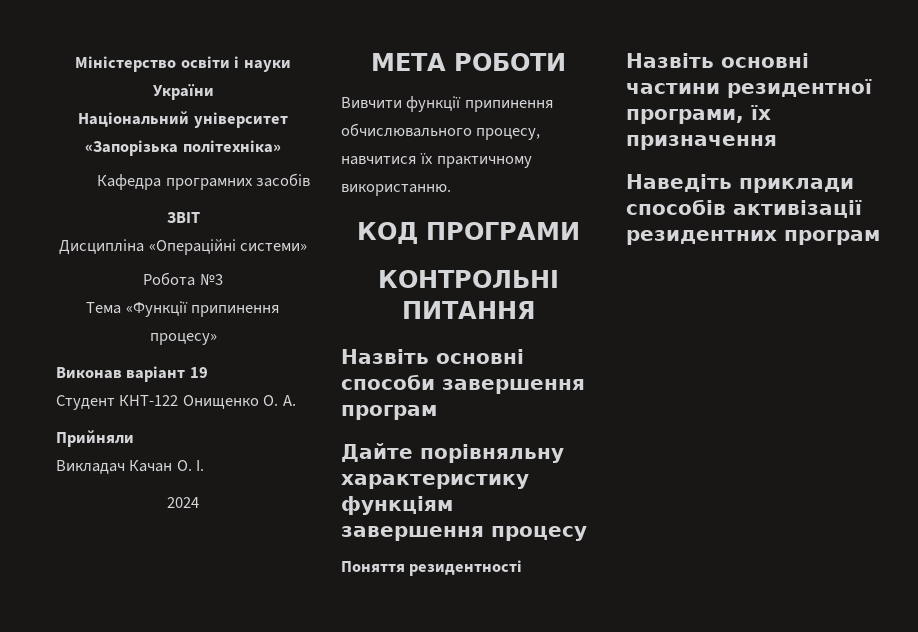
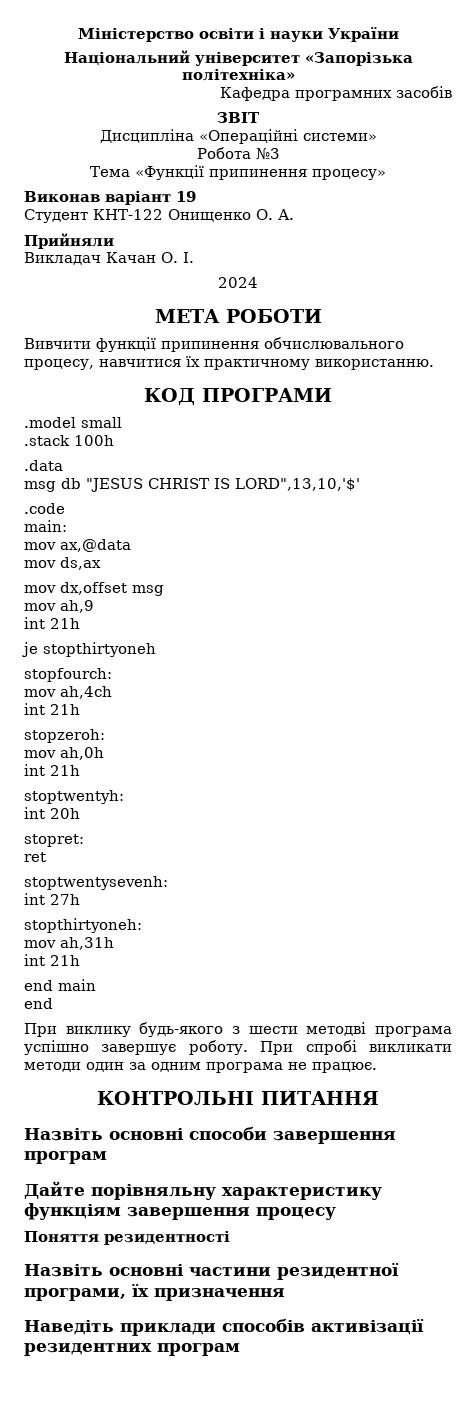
+ .model small
+ .stack 100h
+ .data
+ msg db "JESUS CHRIST IS LORD",13,10,'$'
+ .code
+ main:
+ mov ax,@data
+ mov ds,ax
+ mov dx,offset msg
+ mov ah,9
+ int 21h
+ je stopthirtyoneh
+ stopfourch:
+ mov ah,4ch
+ int 21h
+ stopzeroh:
+ mov ah,0h
+ int 21h
+ stoptwentyh:
+ int 20h
+ stopret:
+ ret
+ stoptwentysevenh:
+ int 27h
+ stopthirtyoneh:
+ mov ah,31h
+ int 21h
+ end main
+ end
+ При виклику будь-якого з шести методві програма успішно завершує роботу. При спробі викликати методи один за одним програма не працює.

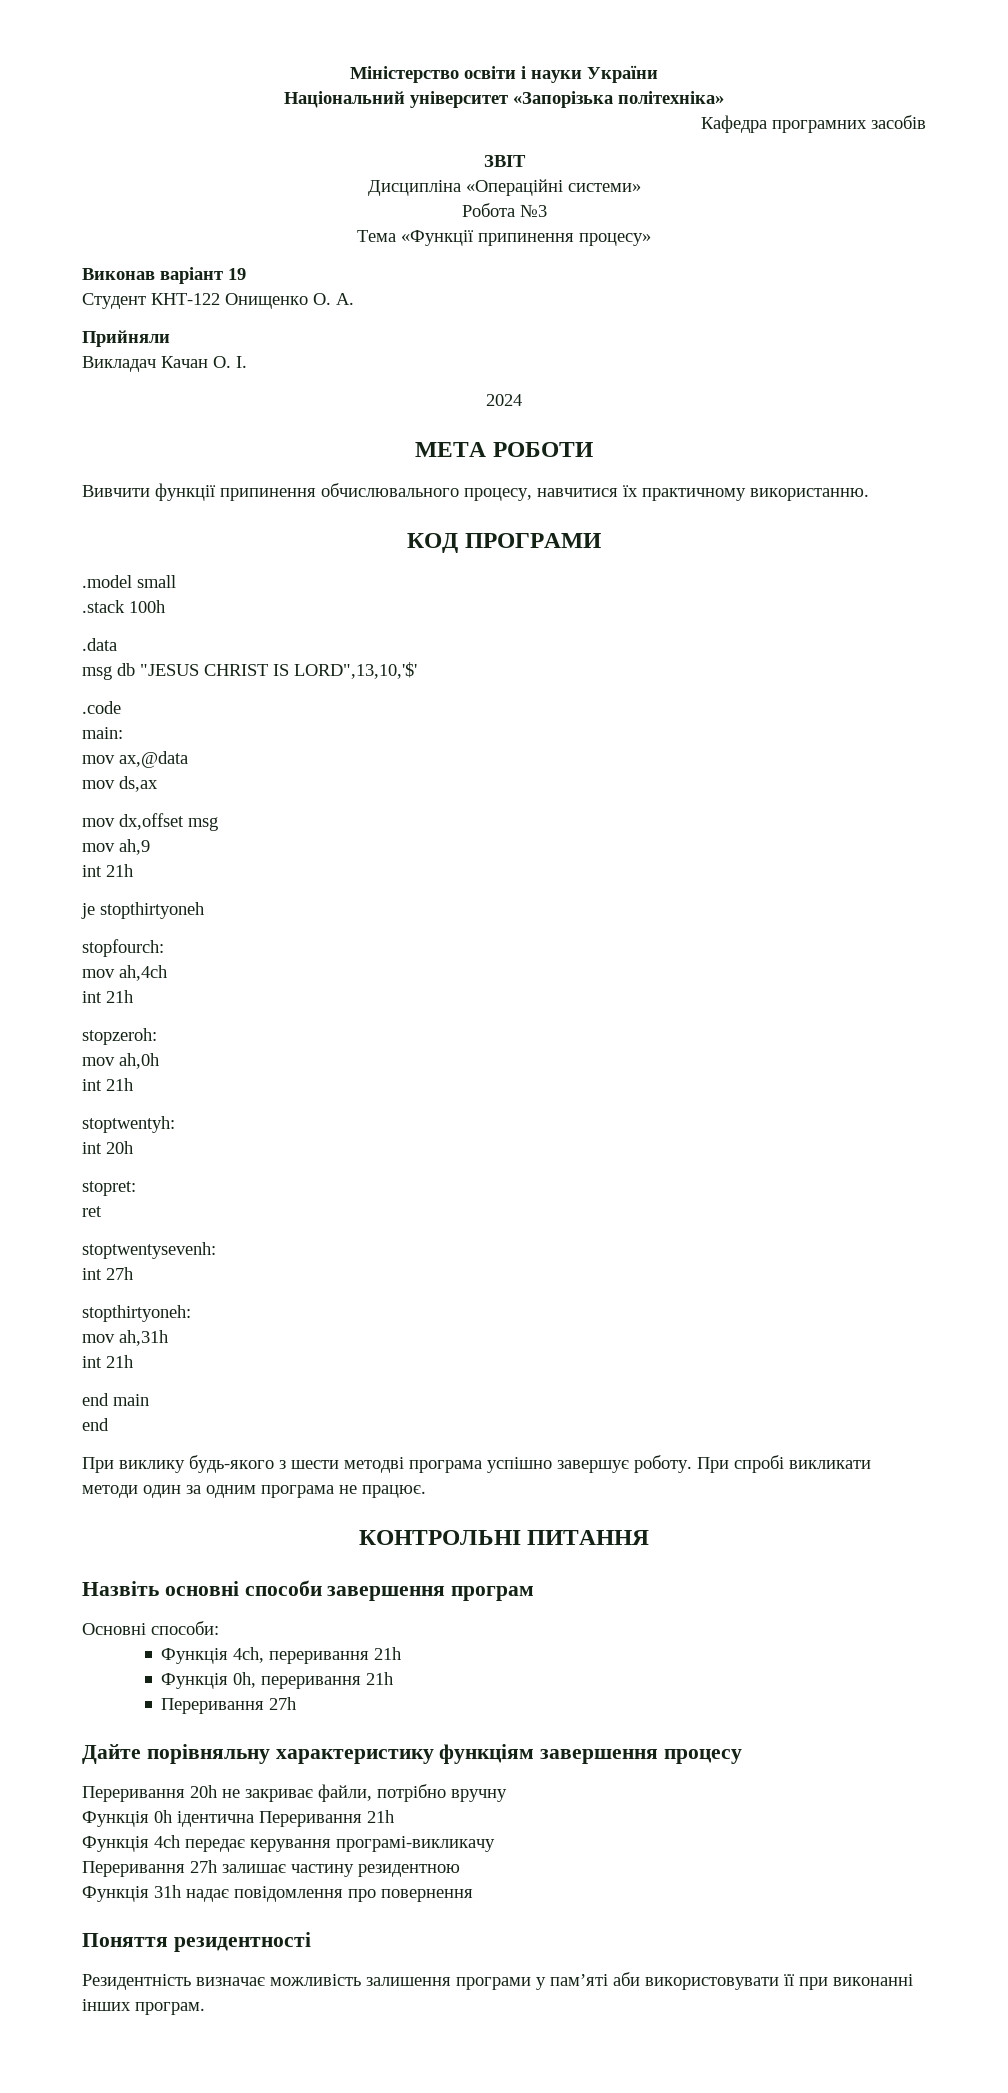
+ Основні способи:
+ Функція 4ch, переривання 21h
+ Функція 0h, переривання 21h
+ Переривання 27h
+ Переривання 20h не закриває файли, потрібно вручну
+ Функція 0h ідентична Переривання 21h
+ Функція 4ch передає керування програмі-викликачу
+ Переривання 27h залишає частину резидентною
+ Функція 31h надає повідомлення про повернення
  Поняття резидентності
- Назвіть основні частини резидентної програми, їх призначення
- Наведіть приклади способів активізації резидентних програм
+ Резидентність визначає можливість залишення програми у пам’яті аби використовувати її при виконанні інших програм.

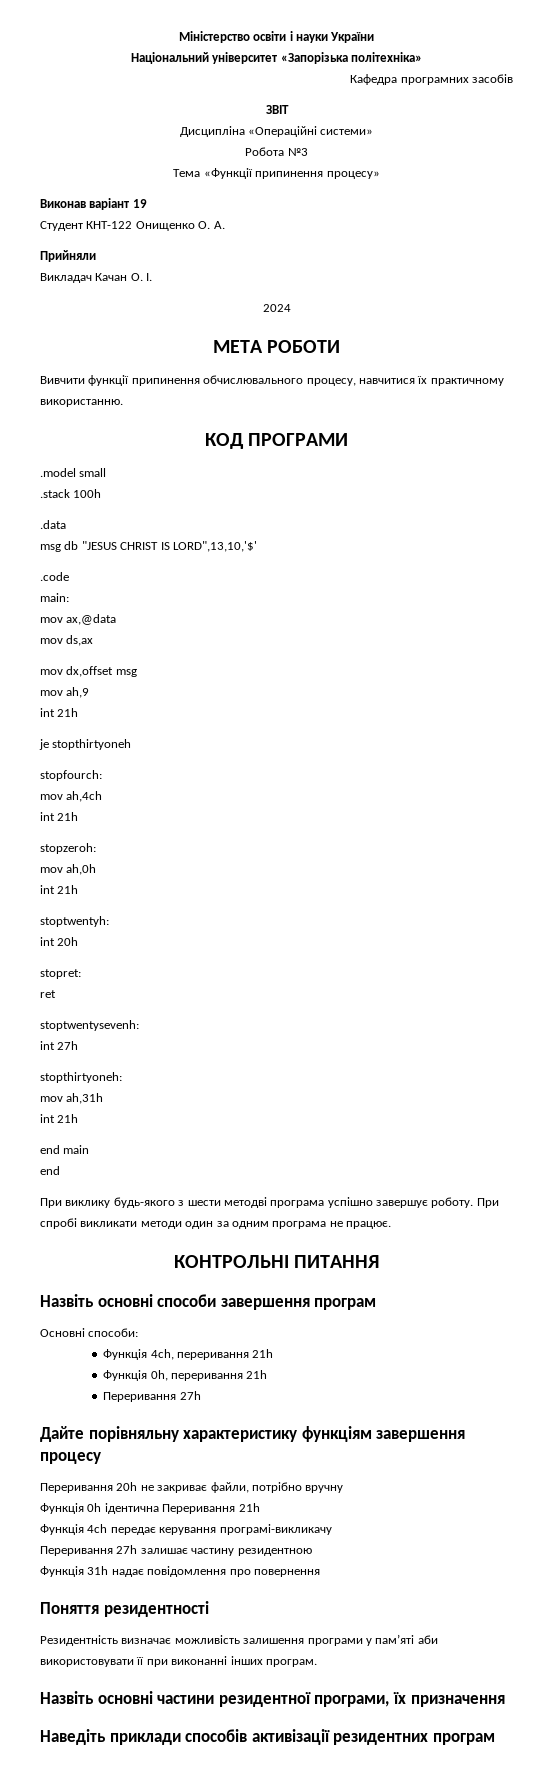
+ Назвіть основні частини резидентної програми, їх призначення
+ Наведіть приклади способів активізації резидентних програм

